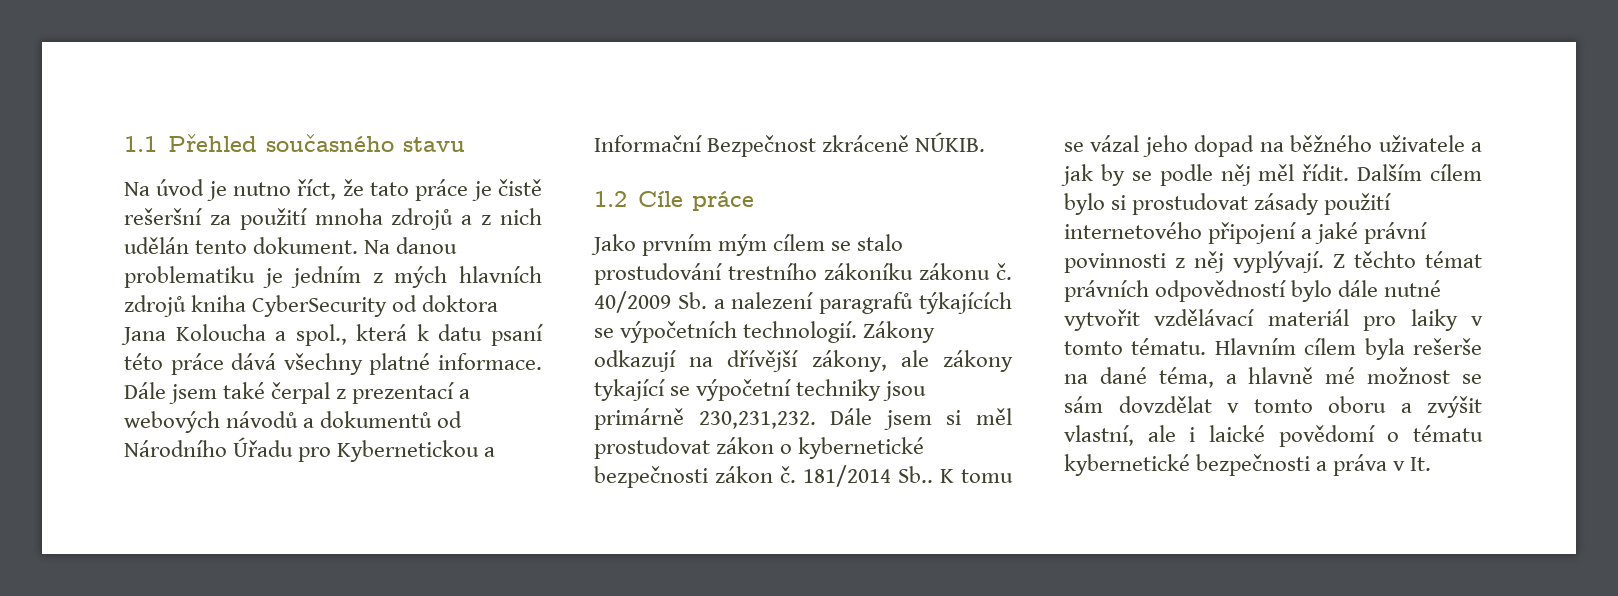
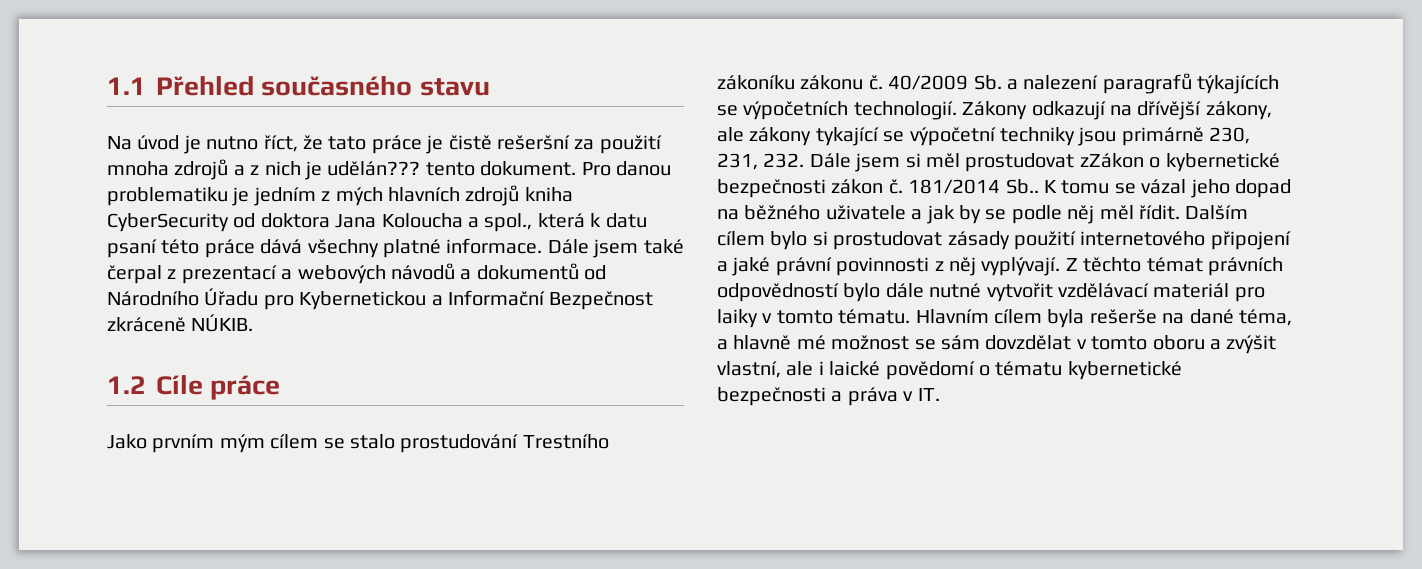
- Na úvod je nutno říct, že tato práce je čistě rešeršní za použití mnoha zdrojů a z nich udělán tento dokument.
+ Na úvod je nutno říct, že tato práce je čistě rešeršní za použití mnoha zdrojů a z nich je udělán??? tento dokument.
- Na danou problematiku je jedním z mých hlavních zdrojů kniha CyberSecurity od doktora Jana Koloucha a spol., která k datu psaní této práce dává všechny platné informace.
+ Pro danou problematiku je jedním z mých hlavních zdrojů kniha CyberSecurity od doktora Jana Koloucha a spol., která k datu psaní této práce dává všechny platné informace.
- Jako prvním mým cílem se stalo prostudování trestního zákoníku zákonu č.
+ Jako prvním mým cílem se stalo prostudování Trestního zákoníku zákonu č.
- Zákony odkazují na dřívější zákony, ale zákony tykající se výpočetní techniky jsou primárně 230,231,232. Dále jsem si měl prostudovat zákon o kybernetické bezpečnosti zákon č.
+ Zákony odkazují na dřívější zákony, ale zákony tykající se výpočetní techniky jsou primárně 230, 231, 232. Dále jsem si měl prostudovat zZákon o kybernetické bezpečnosti zákon č.
- Hlavním cílem byla rešerše na dané téma, a hlavně mé možnost se sám dovzdělat v tomto oboru a zvýšit vlastní, ale i laické povědomí o tématu kybernetické bezpečnosti a práva v It.
+ Hlavním cílem byla rešerše na dané téma, a hlavně mé možnost se sám dovzdělat v tomto oboru a zvýšit vlastní, ale i laické povědomí o tématu kybernetické bezpečnosti a práva v IT.

